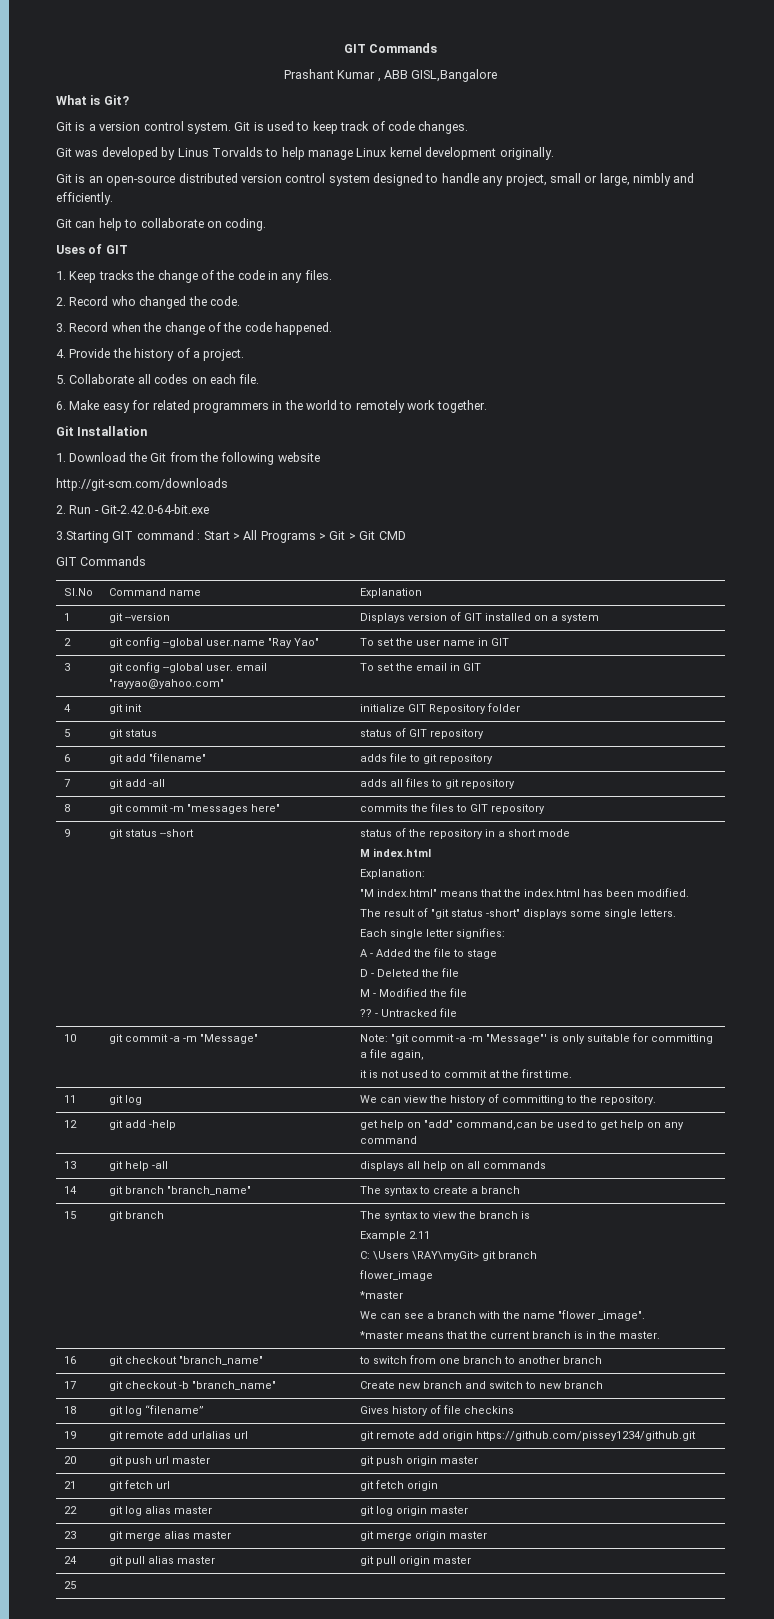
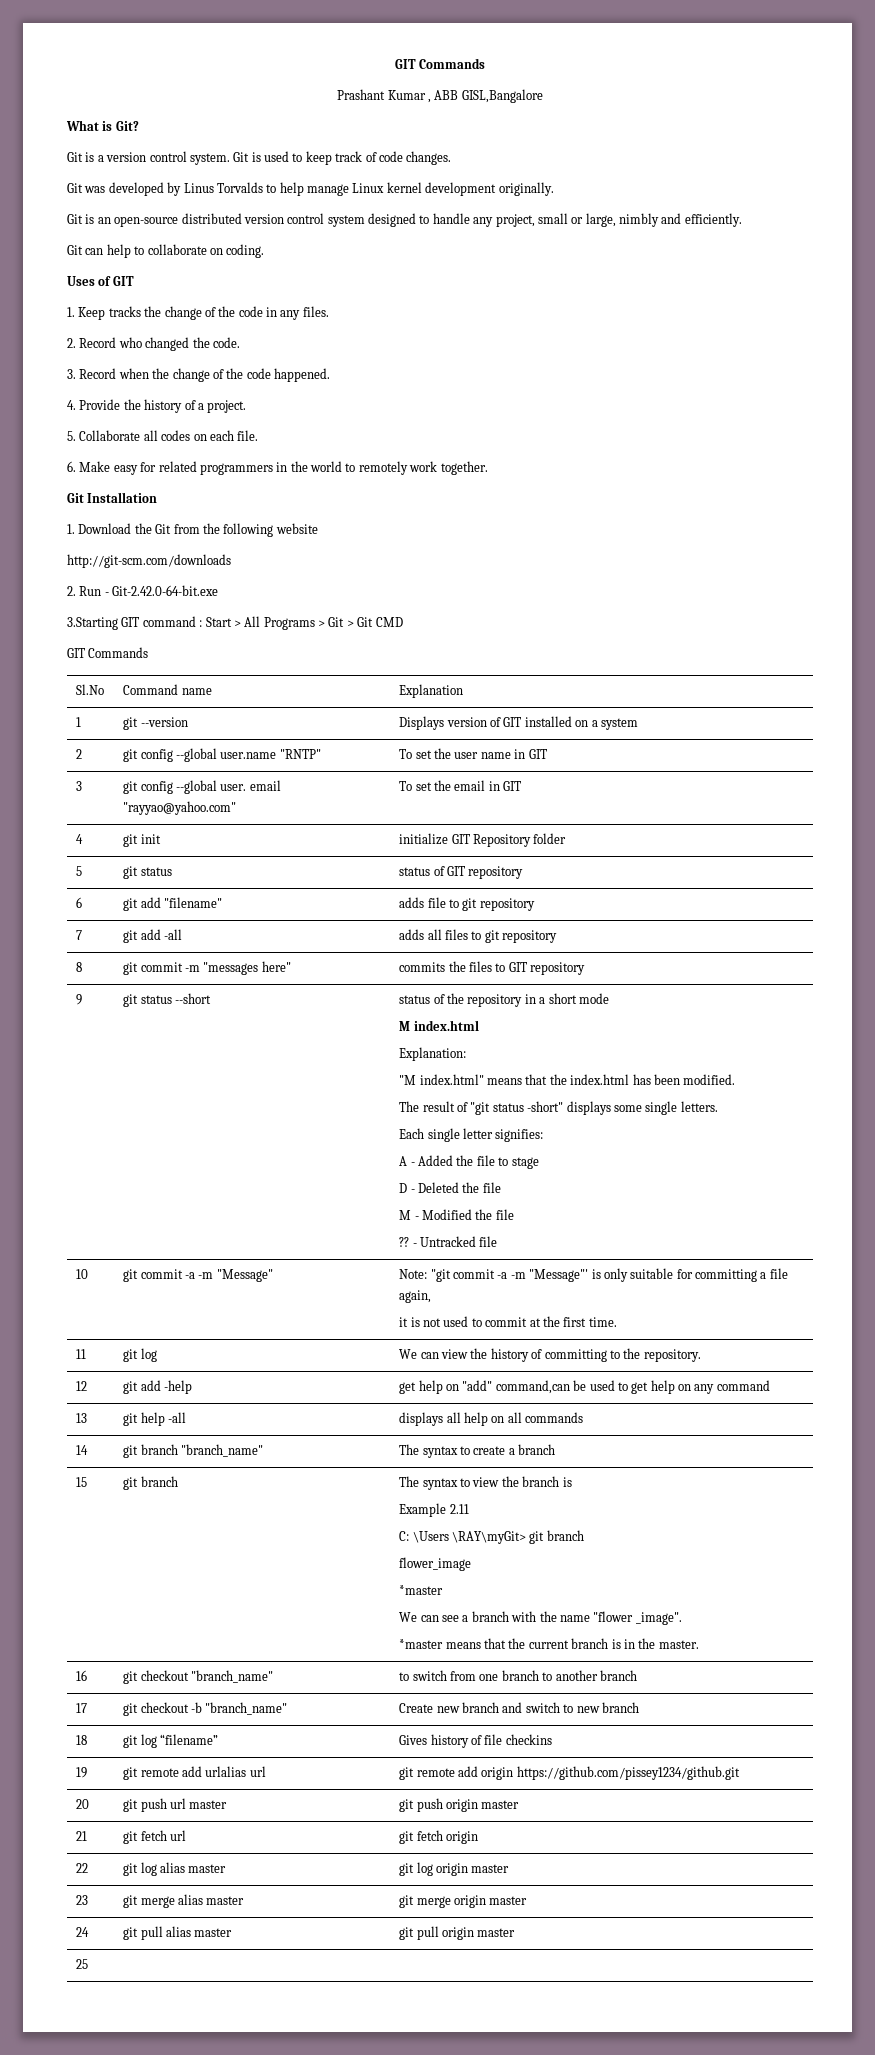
- 2 | git config --global user.name "Ray Yao" | To set the user name in GIT
+ 2 | git config --global user.name "RNTP" | To set the user name in GIT

